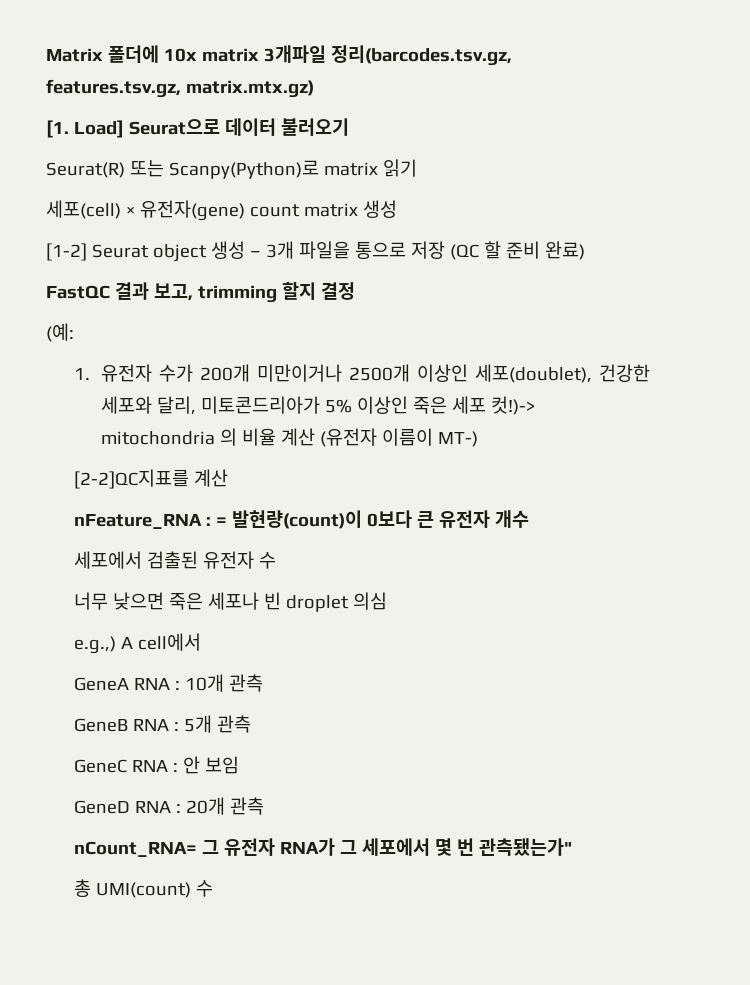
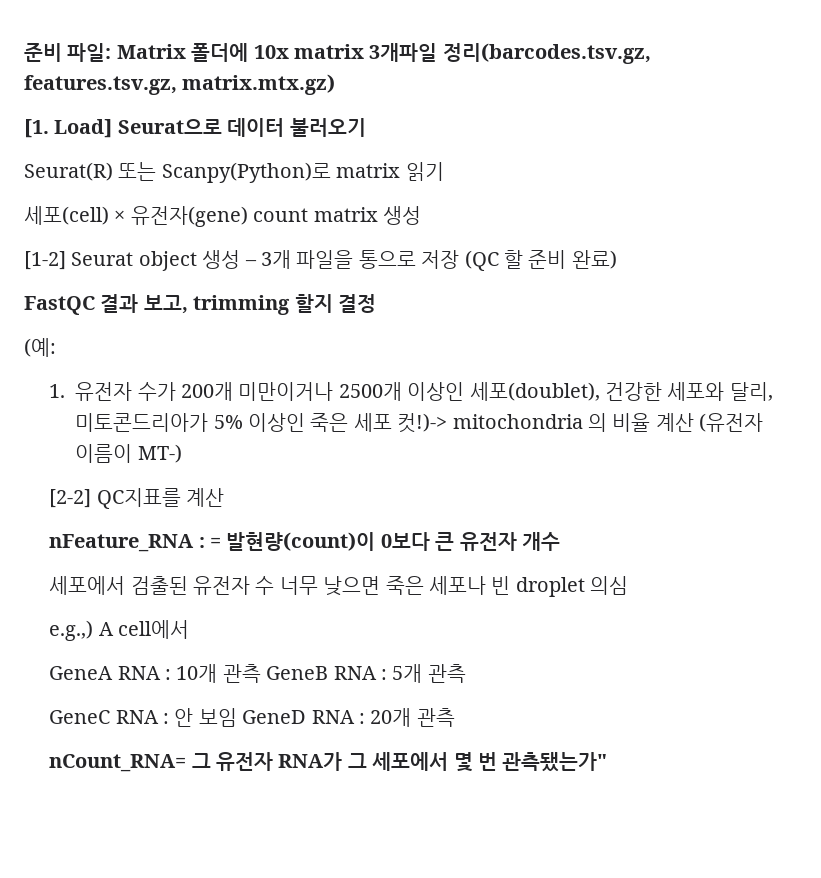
- Matrix 폴더에 10x matrix 3개파일 정리(barcodes.tsv.gz, features.tsv.gz, matrix.mtx.gz)
+ 준비 파일: Matrix 폴더에 10x matrix 3개파일 정리(barcodes.tsv.gz, features.tsv.gz, matrix.mtx.gz)
- [2-2]QC지표를 계산
+ [2-2] QC지표를 계산
- 세포에서 검출된 유전자 수
- 너무 낮으면 죽은 세포나 빈 droplet 의심
+ 세포에서 검출된 유전자 수 너무 낮으면 죽은 세포나 빈 droplet 의심
- GeneA RNA : 10개 관측
- GeneB RNA : 5개 관측
+ GeneA RNA : 10개 관측 GeneB RNA : 5개 관측
- GeneC RNA : 안 보임
- GeneD RNA : 20개 관측
+ GeneC RNA : 안 보임 GeneD RNA : 20개 관측
- 총 UMI(count) 수

